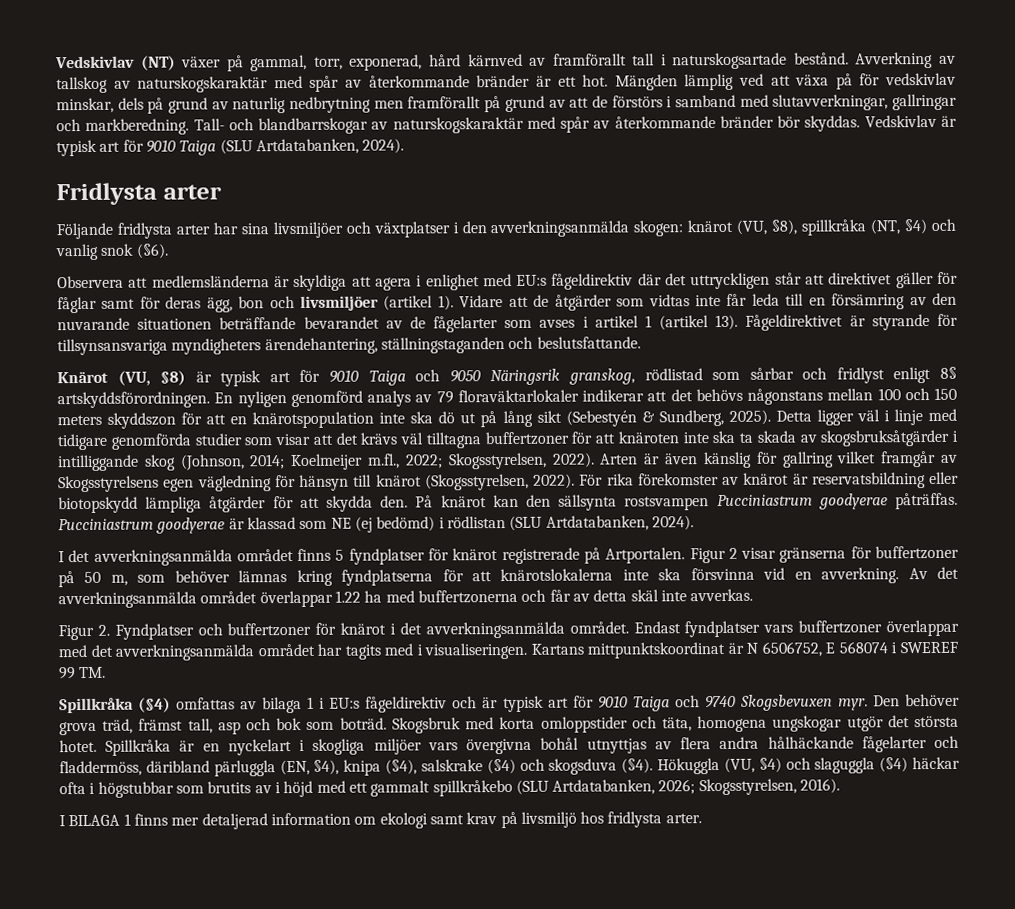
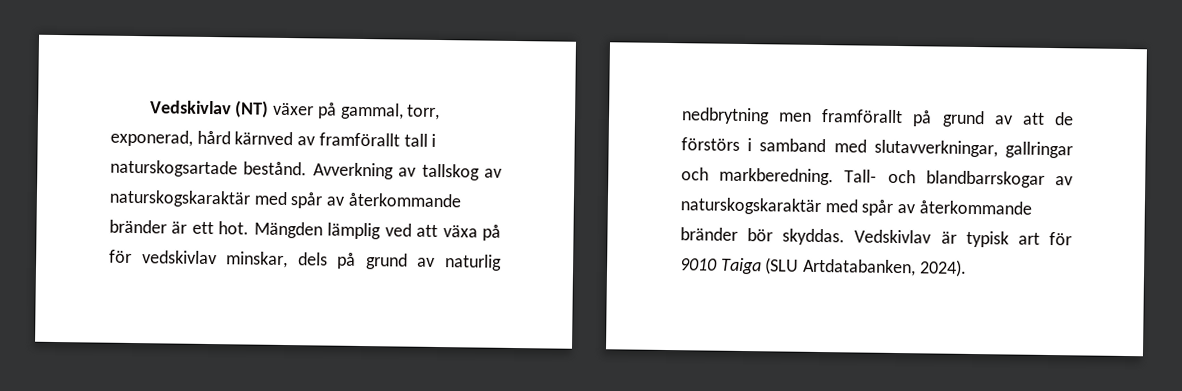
- Fridlysta arter
- Följande fridlysta arter har sina livsmiljöer och växtplatser i den avverkningsanmälda skogen: knärot (VU, §8), spillkråka (NT, §4) och vanlig snok (§6).
- Observera att medlemsländerna är skyldiga att agera i enlighet med EU:s fågeldirektiv där det uttryckligen står att direktivet gäller för fåglar samt för deras ägg, bon och livsmiljöer (artikel 1). Vidare att de åtgärder som vidtas inte får leda till en försämring av den nuvarande situationen beträffande bevarandet av de fågelarter som avses i artikel 1 (artikel 13). Fågeldirektivet är styrande för tillsynsansvariga myndigheters ärendehantering, ställningstaganden och beslutsfattande.
- Knärot (VU, §8) är typisk art för 9010 Taiga och 9050 Näringsrik granskog, rödlistad som sårbar och fridlyst enligt 8§ artskyddsförordningen. En nyligen genomförd analys av 79 floraväktarlokaler indikerar att det behövs någonstans mellan 100 och 150 meters skyddszon för att en knärotspopulation inte ska dö ut på lång sikt (Sebestyén & Sundberg, 2025). Detta ligger väl i linje med tidigare genomförda studier som visar att det krävs väl tilltagna buffertzoner för att knäroten inte ska ta skada av skogsbruksåtgärder i intilliggande skog (Johnson, 2014; Koelmeijer m.fl., 2022; Skogsstyrelsen, 2022). Arten är även känslig för gallring vilket framgår av Skogsstyrelsens egen vägledning för hänsyn till knärot (Skogsstyrelsen, 2022). För rika förekomster av knärot är reservatsbildning eller biotopskydd lämpliga åtgärder för att skydda den. På knärot kan den sällsynta rostsvampen Pucciniastrum goodyerae påträffas. Pucciniastrum goodyerae är klassad som NE (ej bedömd) i rödlistan (SLU Artdatabanken, 2024).
- I det avverkningsanmälda området finns 5 fyndplatser för knärot registrerade på Artportalen. Figur 2 visar gränserna för buffertzoner på 50 m, som behöver lämnas kring fyndplatserna för att knärotslokalerna inte ska försvinna vid en avverkning. Av det avverkningsanmälda området överlappar 1.22 ha med buffertzonerna och får av detta skäl inte avverkas.
- Figur 2. Fyndplatser och buffertzoner för knärot i det avverkningsanmälda området. Endast fyndplatser vars buffertzoner överlappar med det avverkningsanmälda området har tagits med i visualiseringen. Kartans mittpunktskoordinat är N 6506752, E 568074 i SWEREF 99 TM.
- Spillkråka (§4) omfattas av bilaga 1 i EU:s fågeldirektiv och är typisk art för 9010 Taiga och 9740 Skogsbevuxen myr. Den behöver grova träd, främst tall, asp och bok som boträd. Skogsbruk med korta omloppstider och täta, homogena ungskogar utgör det största hotet. Spillkråka är en nyckelart i skogliga miljöer vars övergivna bohål utnyttjas av flera andra hålhäckande fågelarter och fladdermöss, däribland pärluggla (EN, §4), knipa (§4), salskrake (§4) och skogsduva (§4). Hökuggla (VU, §4) och slaguggla (§4) häckar ofta i högstubbar som brutits av i höjd med ett gammalt spillkråkebo (SLU Artdatabanken, 2026; Skogsstyrelsen, 2016).
- I BILAGA 1 finns mer detaljerad information om ekologi samt krav på livsmiljö hos fridlysta arter.

